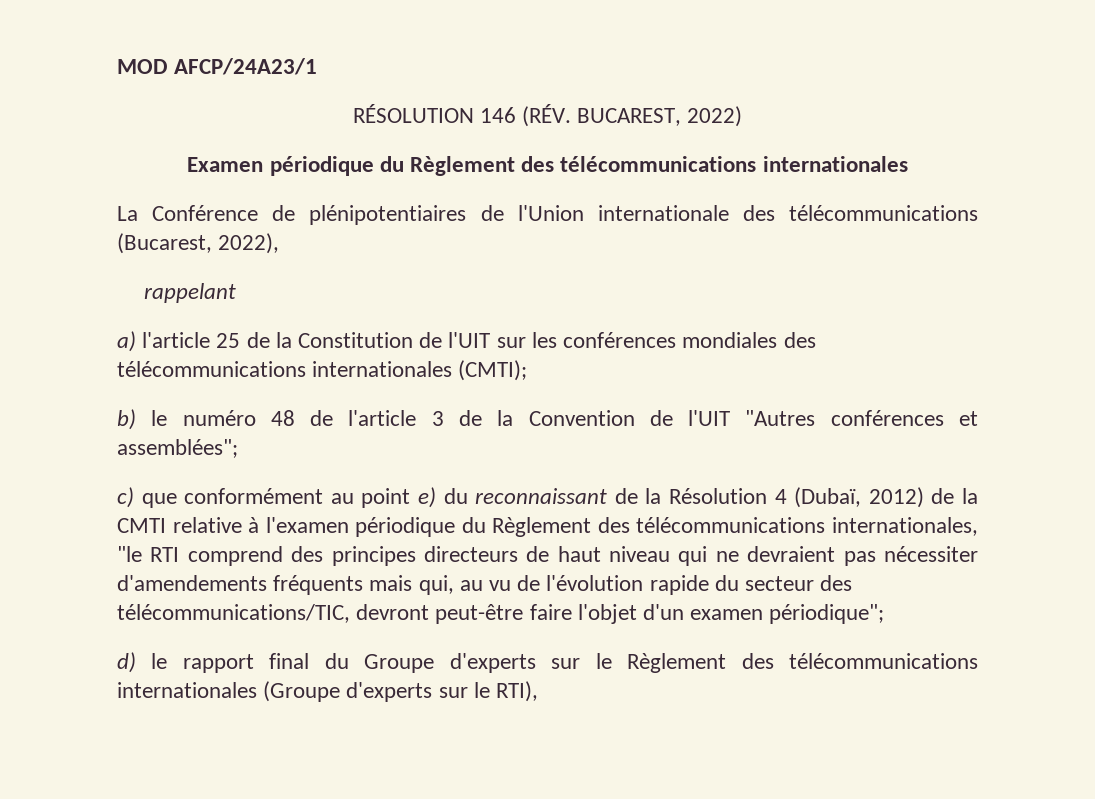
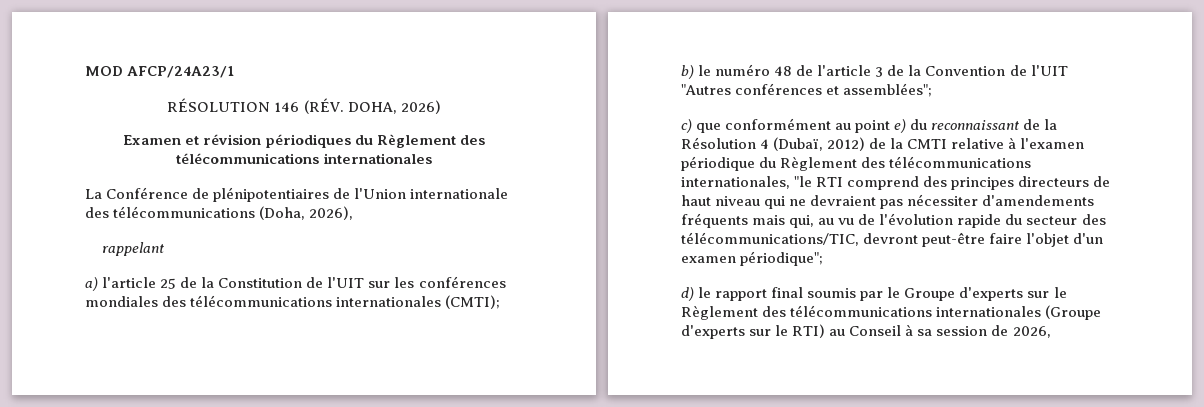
- RÉSOLUTION 146 (RÉV. BUCAREST, 2022)
+ RÉSOLUTION 146 (RÉV. DOHA, 2026)
- Examen périodique du Règlement des télécommunications internationales
+ Examen et révision périodiques du Règlement des télécommunications internationales
- La Conférence de plénipotentiaires de l'Union internationale des télécommunications (Bucarest, 2022),
+ La Conférence de plénipotentiaires de l'Union internationale des télécommunications (Doha, 2026),
- d) le rapport final du Groupe d'experts sur le Règlement des télécommunications internationales (Groupe d'experts sur le RTI),
+ d) le rapport final soumis par le Groupe d'experts sur le Règlement des télécommunications internationales (Groupe d'experts sur le RTI) au Conseil à sa session de 2026,

